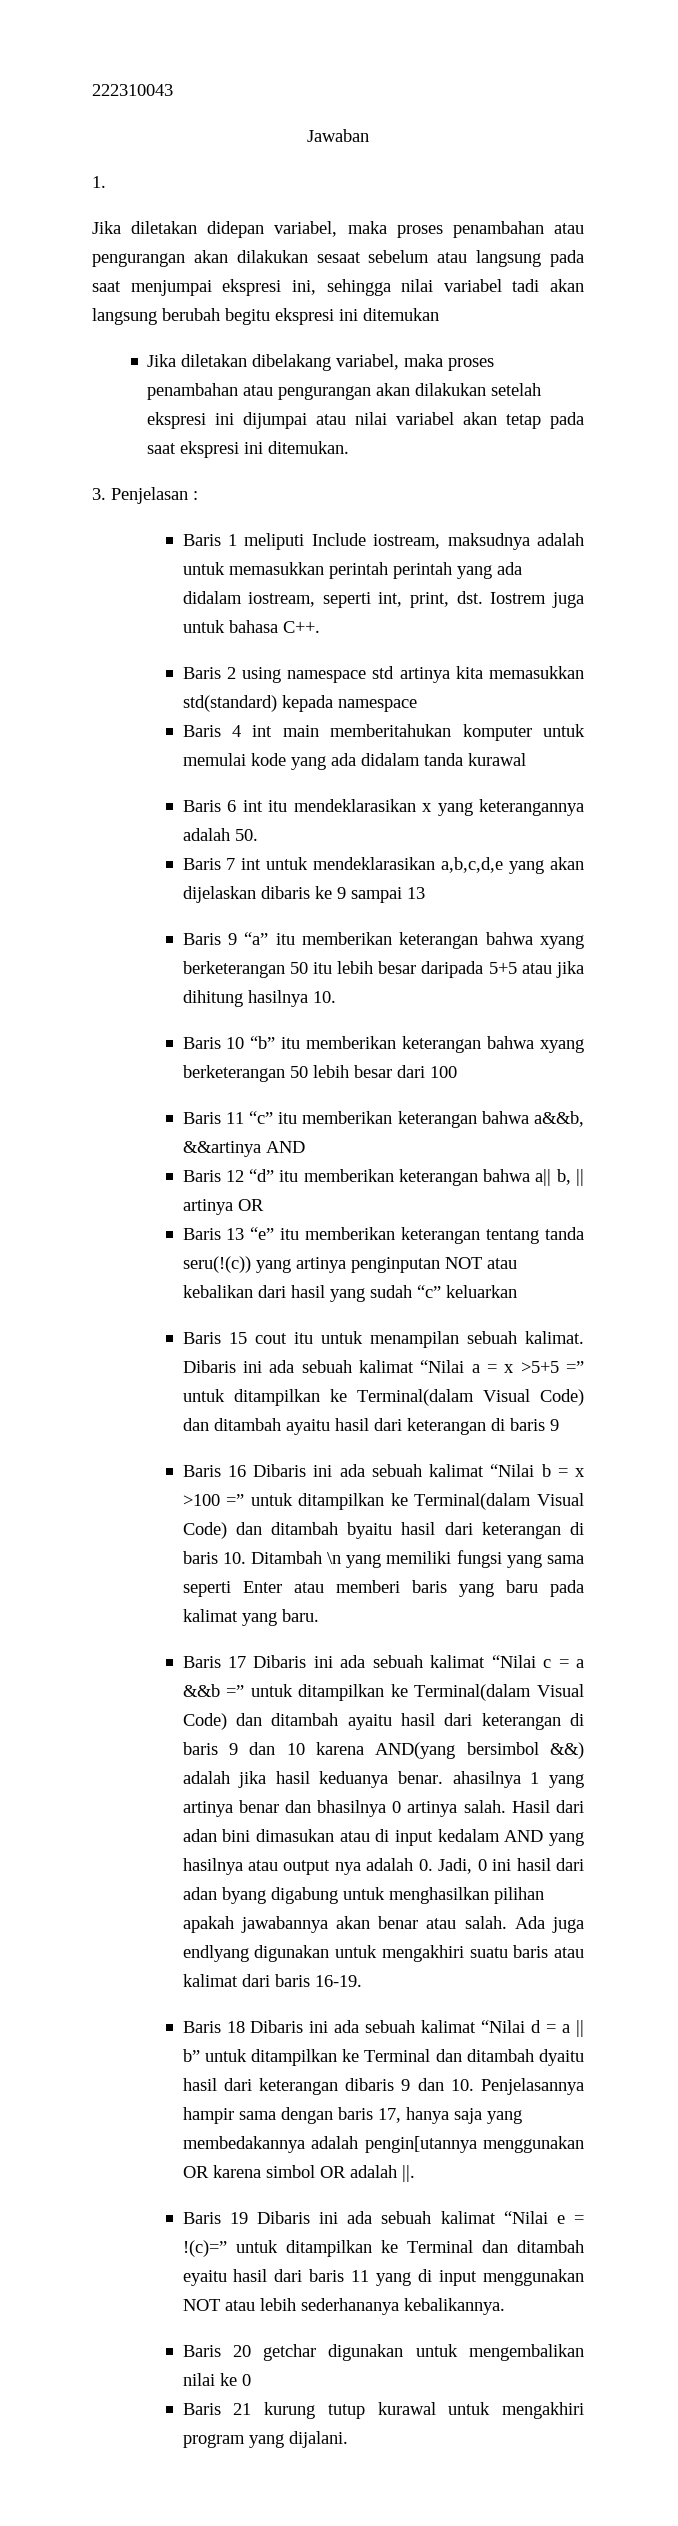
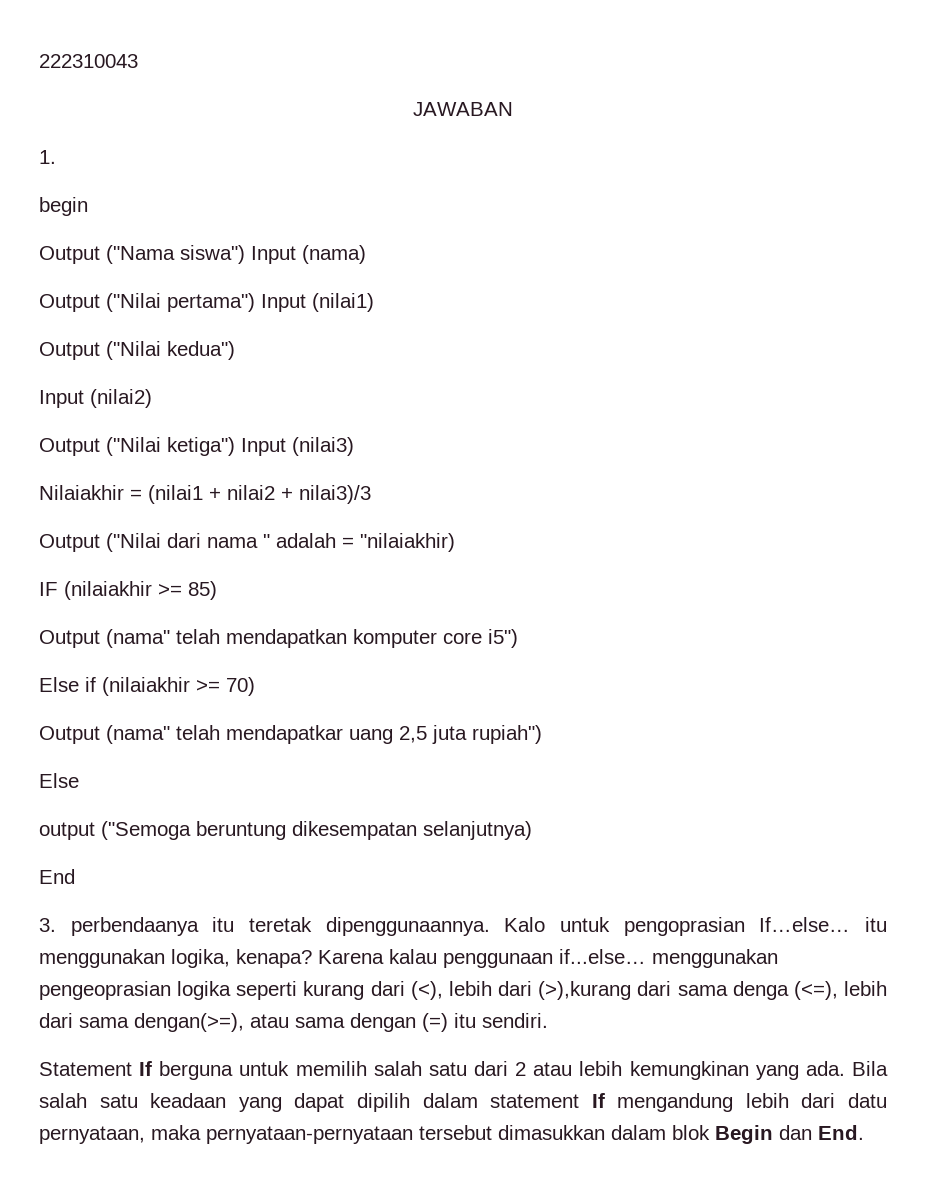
- Jawaban
+ JAWABAN
- Jika diletakan didepan variabel, maka proses penambahan atau pengurangan akan dilakukan sesaat sebelum atau langsung pada saat menjumpai ekspresi ini, sehingga nilai variabel tadi akan langsung berubah begitu ekspresi ini ditemukan
- Jika diletakan dibelakang variabel, maka proses penambahan atau pengurangan akan dilakukan setelah ekspresi ini dijumpai atau nilai variabel akan tetap pada saat ekspresi ini ditemukan.
- 3. Penjelasan :
- Baris 1 meliputi Include iostream, maksudnya adalah untuk memasukkan perintah perintah yang ada didalam iostream, seperti int, print, dst. Iostrem juga untuk bahasa C++.
- Baris 2 using namespace std artinya kita memasukkan std(standard) kepada namespace
- Baris 4 int main memberitahukan komputer untuk memulai kode yang ada didalam tanda kurawal
- Baris 6 int itu mendeklarasikan x yang keterangannya adalah 50.
- Baris 7 int untuk mendeklarasikan a,b,c,d,e yang akan dijelaskan dibaris ke 9 sampai 13
- Baris 9 “a” itu memberikan keterangan bahwa xyang berketerangan 50 itu lebih besar daripada 5+5 atau jika dihitung hasilnya 10.
- Baris 10 “b” itu memberikan keterangan bahwa xyang berketerangan 50 lebih besar dari 100
- Baris 11 “c” itu memberikan keterangan bahwa a&&b, &&artinya AND
- Baris 12 “d” itu memberikan keterangan bahwa a|| b, || artinya OR
- Baris 13 “e” itu memberikan keterangan tentang tanda seru(!(c)) yang artinya penginputan NOT atau kebalikan dari hasil yang sudah “c” keluarkan
- Baris 15 cout itu untuk menampilan sebuah kalimat. Dibaris ini ada sebuah kalimat “Nilai a = x >5+5 =” untuk ditampilkan ke Terminal(dalam Visual Code) dan ditambah ayaitu hasil dari keterangan di baris 9
- Baris 16 Dibaris ini ada sebuah kalimat “Nilai b = x >100 =” untuk ditampilkan ke Terminal(dalam Visual Code) dan ditambah byaitu hasil dari keterangan di baris 10. Ditambah \n yang memiliki fungsi yang sama seperti Enter atau memberi baris yang baru pada kalimat yang baru.
- Baris 17 Dibaris ini ada sebuah kalimat “Nilai c = a &&b =” untuk ditampilkan ke Terminal(dalam Visual Code) dan ditambah ayaitu hasil dari keterangan di baris 9 dan 10 karena AND(yang bersimbol &&) adalah jika hasil keduanya benar. ahasilnya 1 yang artinya benar dan bhasilnya 0 artinya salah. Hasil dari adan bini dimasukan atau di input kedalam AND yang hasilnya atau output nya adalah 0. Jadi, 0 ini hasil dari adan byang digabung untuk menghasilkan pilihan apakah jawabannya akan benar atau salah. Ada juga endlyang digunakan untuk mengakhiri suatu baris atau kalimat dari baris 16-19.
- Baris 18 Dibaris ini ada sebuah kalimat “Nilai d = a || b” untuk ditampilkan ke Terminal dan ditambah dyaitu hasil dari keterangan dibaris 9 dan 10. Penjelasannya hampir sama dengan baris 17, hanya saja yang membedakannya adalah pengin[utannya menggunakan OR karena simbol OR adalah ||.
- Baris 19 Dibaris ini ada sebuah kalimat “Nilai e = !(c)=” untuk ditampilkan ke Terminal dan ditambah eyaitu hasil dari baris 11 yang di input menggunakan NOT atau lebih sederhananya kebalikannya.
- Baris 20 getchar digunakan untuk mengembalikan nilai ke 0
- Baris 21 kurung tutup kurawal untuk mengakhiri program yang dijalani.
+ begin
+ Output ("Nama siswa") Input (nama)
+ Output ("Nilai pertama") Input (nilai1)
+ Output ("Nilai kedua")
+ Input (nilai2)
+ Output ("Nilai ketiga") Input (nilai3)
+ Nilaiakhir = (nilai1 + nilai2 + nilai3)/3
+ Output ("Nilai dari nama " adalah = "nilaiakhir)
+ IF (nilaiakhir >= 85)
+ Output (nama" telah mendapatkan komputer core i5")
+ Else if (nilaiakhir >= 70)
+ Output (nama" telah mendapatkar uang 2,5 juta rupiah")
+ Else
+ output ("Semoga beruntung dikesempatan selanjutnya)
+ End
+ 3. perbendaanya itu teretak dipenggunaannya. Kalo untuk pengoprasian If…else… itu menggunakan logika, kenapa? Karena kalau penggunaan if...else… menggunakan pengeoprasian logika seperti kurang dari (<), lebih dari (>),kurang dari sama denga (<=), lebih dari sama dengan(>=), atau sama dengan (=) itu sendiri.
+ Statement If berguna untuk memilih salah satu dari 2 atau lebih kemungkinan yang ada. Bila salah satu keadaan yang dapat dipilih dalam statement If mengandung lebih dari datu pernyataan, maka pernyataan-pernyataan tersebut dimasukkan dalam blok Begin dan End.

